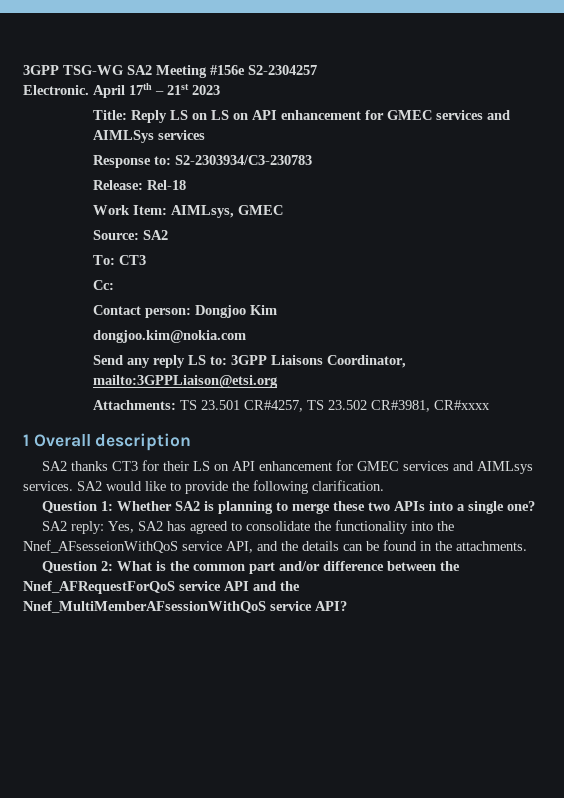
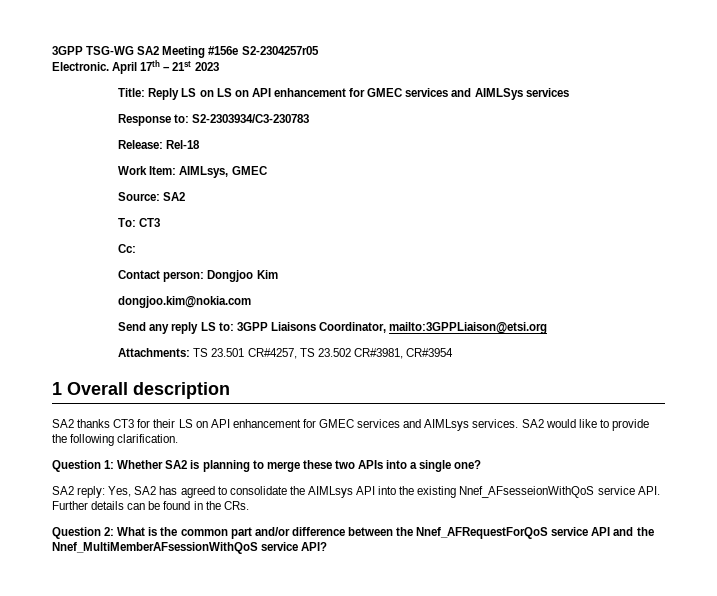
- 3GPP TSG-WG SA2 Meeting #156e S2-2304257
+ 3GPP TSG-WG SA2 Meeting #156e S2-2304257r05
- Attachments: TS 23.501 CR#4257, TS 23.502 CR#3981, CR#xxxx
+ Attachments: TS 23.501 CR#4257, TS 23.502 CR#3981, CR#3954
- SA2 reply: Yes, SA2 has agreed to consolidate the functionality into the Nnef_AFsesseionWithQoS service API, and the details can be found in the attachments.
+ SA2 reply: Yes, SA2 has agreed to consolidate the AIMLsys API into the existing Nnef_AFsesseionWithQoS service API. Further details can be found in the CRs.

